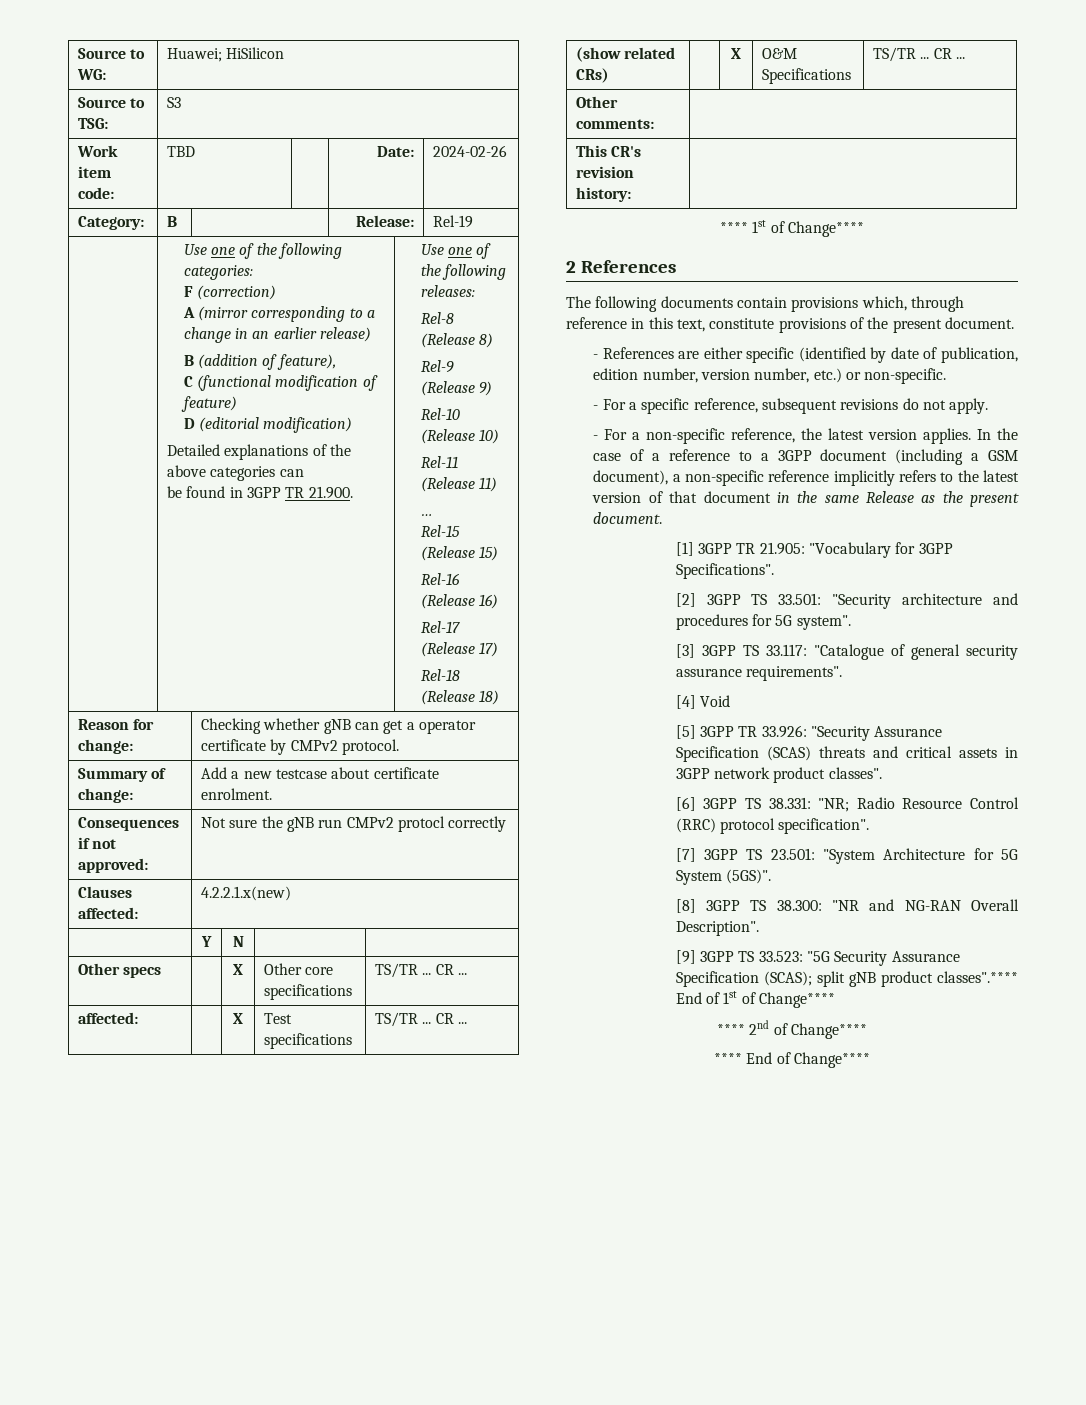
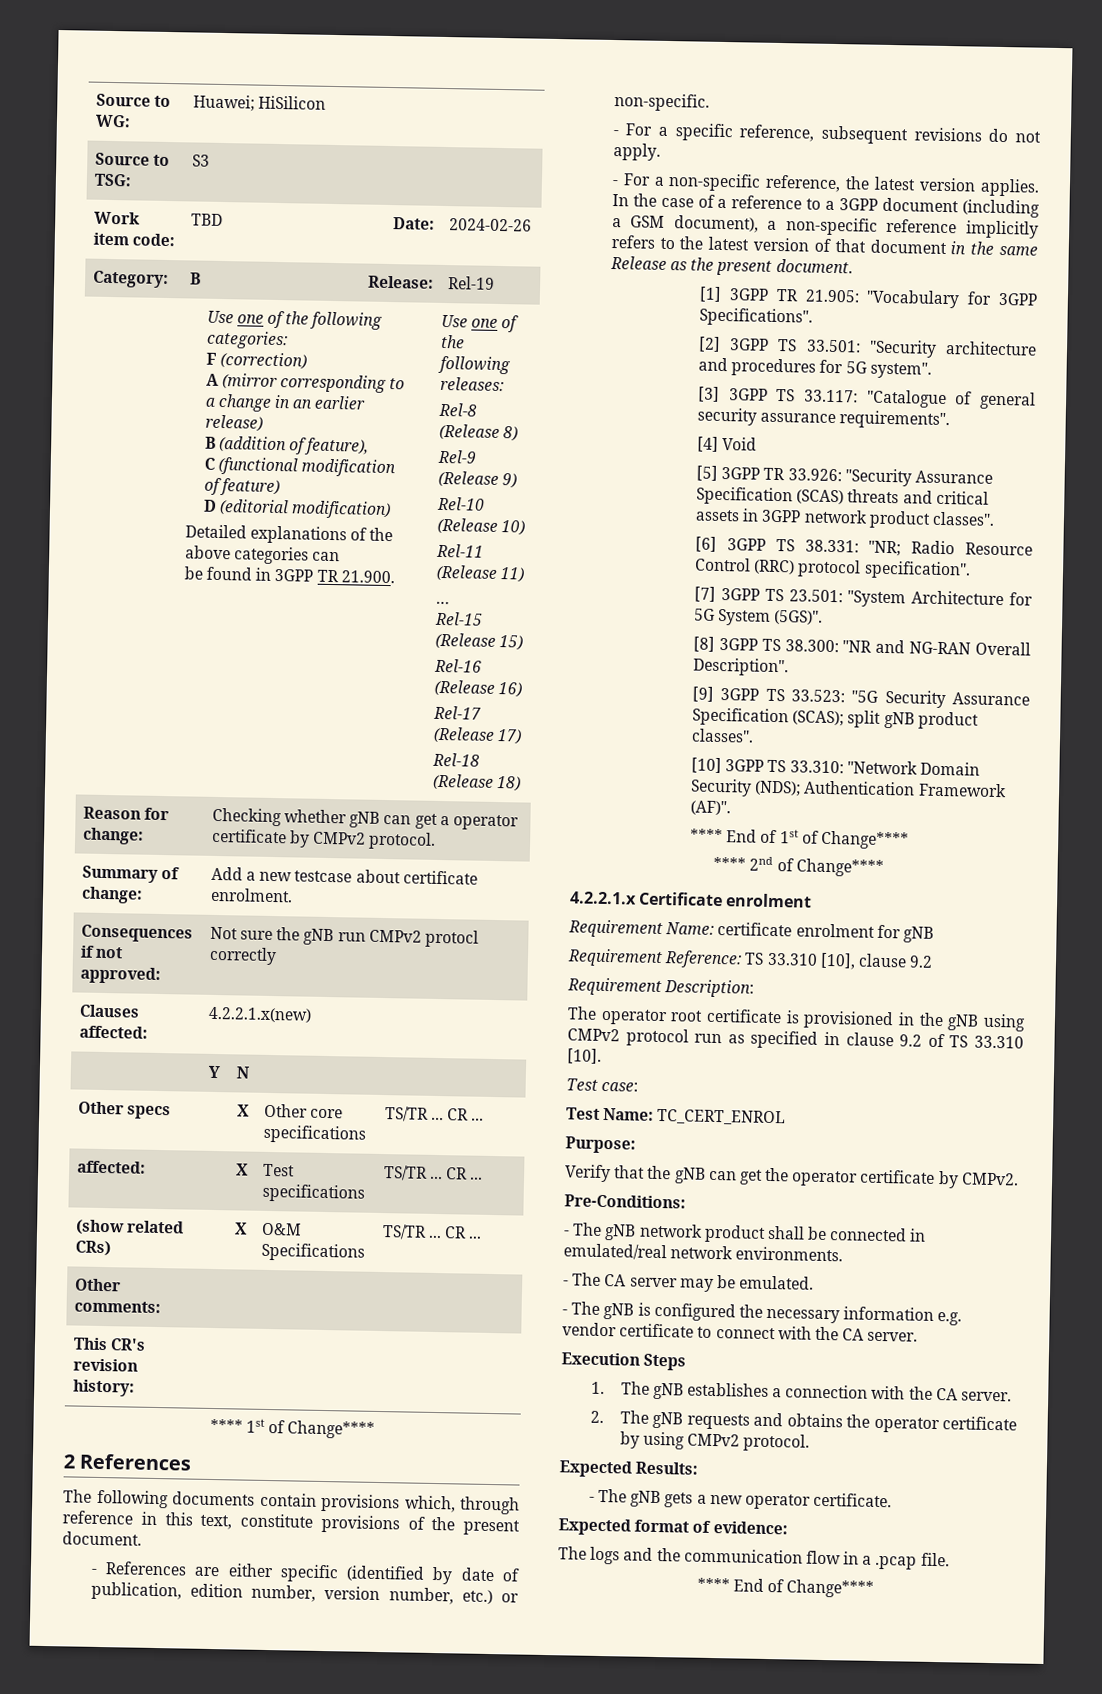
- [9] 3GPP TS 33.523: "5G Security Assurance Specification (SCAS); split gNB product classes".**** End of 1st of Change****
+ [9] 3GPP TS 33.523: "5G Security Assurance Specification (SCAS); split gNB product classes".
+ [10] 3GPP TS 33.310: "Network Domain Security (NDS); Authentication Framework (AF)".
+ **** End of 1st of Change****
+ 4.2.2.1.x Certificate enrolment
+ Requirement Name: certificate enrolment for gNB
+ Requirement Reference: TS 33.310 [10], clause 9.2
+ Requirement Description:
+ The operator root certificate is provisioned in the gNB using CMPv2 protocol run as specified in clause 9.2 of TS 33.310 [10].
+ Test case:
+ Test Name: TC_CERT_ENROL
+ Purpose:
+ Verify that the gNB can get the operator certificate by CMPv2.
+ Pre-Conditions:
+ - The gNB network product shall be connected in emulated/real network environments.
+ - The CA server may be emulated.
+ - The gNB is configured the necessary information e.g. vendor certificate to connect with the CA server.
+ Execution Steps
+ 1. The gNB establishes a connection with the CA server.
+ 2. The gNB requests and obtains the operator certificate by using CMPv2 protocol.
+ Expected Results:
+ - The gNB gets a new operator certificate.
+ Expected format of evidence:
+ The logs and the communication flow in a .pcap file.

